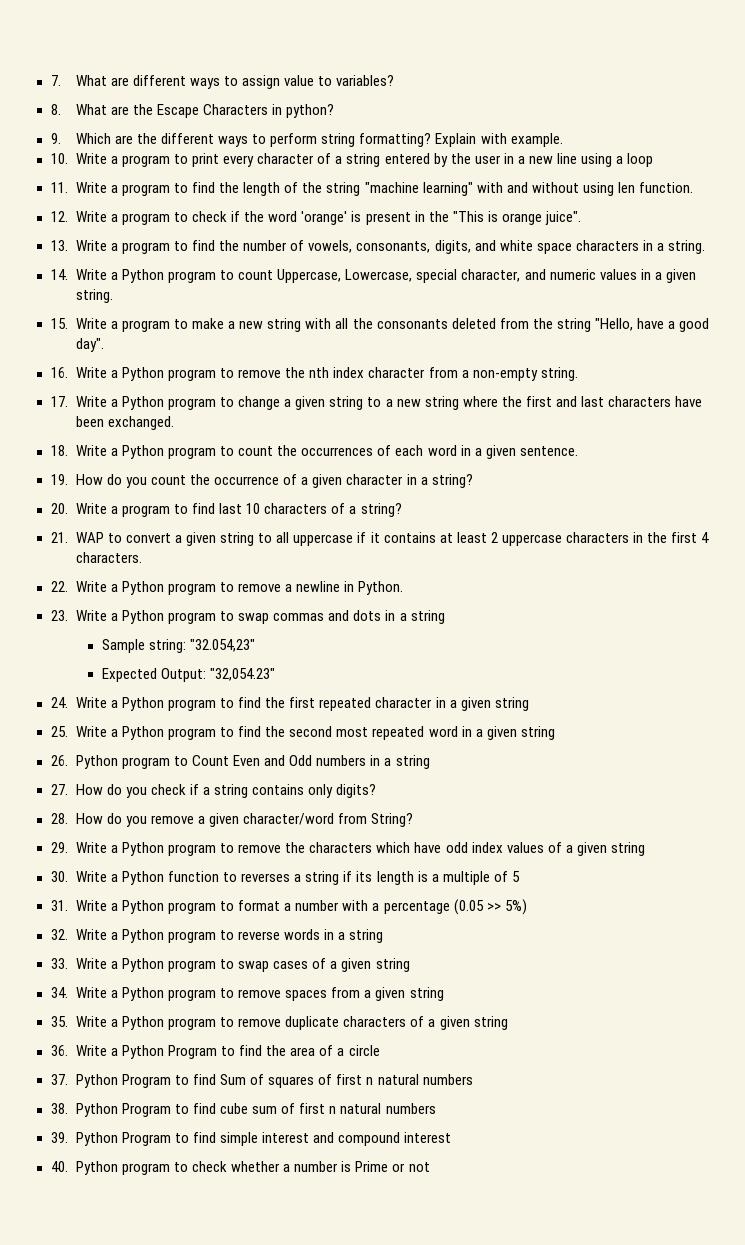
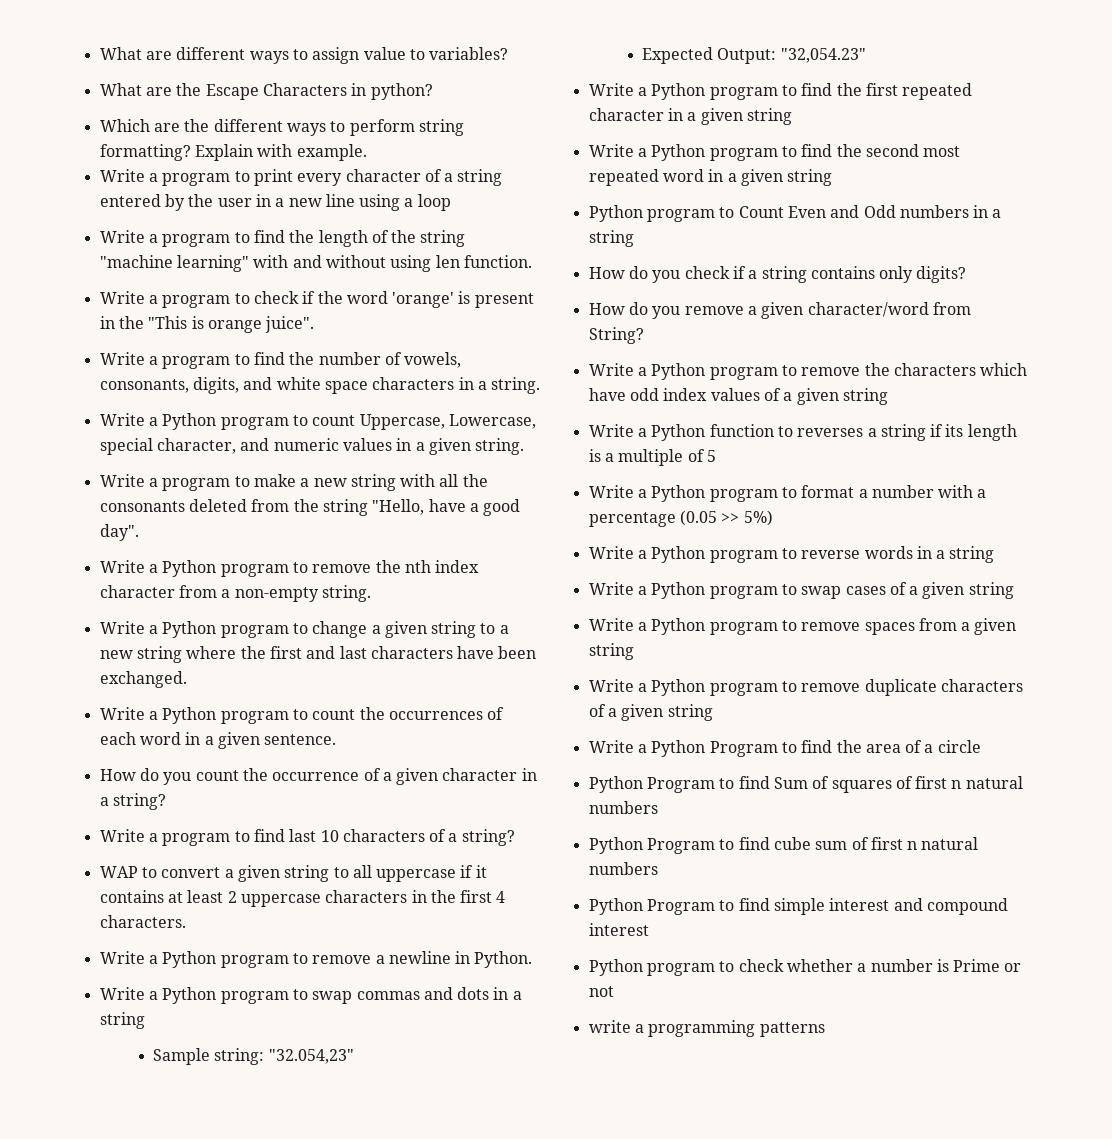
- 7. What are different ways to assign value to variables?
+ What are different ways to assign value to variables?
- 8. What are the Escape Characters in python?
+ What are the Escape Characters in python?
- 9. Which are the different ways to perform string formatting?
+ Which are the different ways to perform string formatting?
- 10. Write a program to print every character of a string entered by the user in a new line using a loop
+ Write a program to print every character of a string entered by the user in a new line using a loop
- 11. Write a program to find the length of the string "machine learning" with and without using len function.
+ Write a program to find the length of the string "machine learning" with and without using len function.
- 12. Write a program to check if the word 'orange' is present in the "This is orange juice".
+ Write a program to check if the word 'orange' is present in the "This is orange juice".
- 13. Write a program to find the number of vowels, consonants, digits, and white space characters in a string.
+ Write a program to find the number of vowels, consonants, digits, and white space characters in a string.
- 14. Write a Python program to count Uppercase, Lowercase, special character, and numeric values in a given string.
+ Write a Python program to count Uppercase, Lowercase, special character, and numeric values in a given string.
- 15. Write a program to make a new string with all the consonants deleted from the string "Hello, have a good day".
+ Write a program to make a new string with all the consonants deleted from the string "Hello, have a good day".
- 16. Write a Python program to remove the nth index character from a non-empty string.
+ Write a Python program to remove the nth index character from a non-empty string.
- 17. Write a Python program to change a given string to a new string where the first and last characters have been exchanged.
+ Write a Python program to change a given string to a new string where the first and last characters have been exchanged.
- 18. Write a Python program to count the occurrences of each word in a given sentence.
+ Write a Python program to count the occurrences of each word in a given sentence.
- 19. How do you count the occurrence of a given character in a string?
+ How do you count the occurrence of a given character in a string?
- 20. Write a program to find last 10 characters of a string?
+ Write a program to find last 10 characters of a string?
- 21. WAP to convert a given string to all uppercase if it contains at least 2 uppercase characters in the first 4 characters.
+ WAP to convert a given string to all uppercase if it contains at least 2 uppercase characters in the first 4 characters.
- 22. Write a Python program to remove a newline in Python.
+ Write a Python program to remove a newline in Python.
- 23. Write a Python program to swap commas and dots in a string
+ Write a Python program to swap commas and dots in a string
- 24. Write a Python program to find the first repeated character in a given string
+ Write a Python program to find the first repeated character in a given string
- 25. Write a Python program to find the second most repeated word in a given string
+ Write a Python program to find the second most repeated word in a given string
- 26. Python program to Count Even and Odd numbers in a string
+ Python program to Count Even and Odd numbers in a string
- 27. How do you check if a string contains only digits?
+ How do you check if a string contains only digits?
- 28. How do you remove a given character/word from String?
+ How do you remove a given character/word from String?
- 29. Write a Python program to remove the characters which have odd index values of a given string
+ Write a Python program to remove the characters which have odd index values of a given string
- 30. Write a Python function to reverses a string if its length is a multiple of 5
+ Write a Python function to reverses a string if its length is a multiple of 5
- 31. Write a Python program to format a number with a percentage (0.05 >> 5%)
+ Write a Python program to format a number with a percentage (0.05 >> 5%)
- 32. Write a Python program to reverse words in a string
+ Write a Python program to reverse words in a string
- 33. Write a Python program to swap cases of a given string
+ Write a Python program to swap cases of a given string
- 34. Write a Python program to remove spaces from a given string
+ Write a Python program to remove spaces from a given string
- 35. Write a Python program to remove duplicate characters of a given string
+ Write a Python program to remove duplicate characters of a given string
- 36. Write a Python Program to find the area of a circle
+ Write a Python Program to find the area of a circle
- 37. Python Program to find Sum of squares of first n natural numbers
+ Python Program to find Sum of squares of first n natural numbers
- 38. Python Program to find cube sum of first n natural numbers
+ Python Program to find cube sum of first n natural numbers
- 39. Python Program to find simple interest and compound interest
+ Python Program to find simple interest and compound interest
- 40. Python program to check whether a number is Prime or not
+ Python program to check whether a number is Prime or not
+ write a programming patterns

